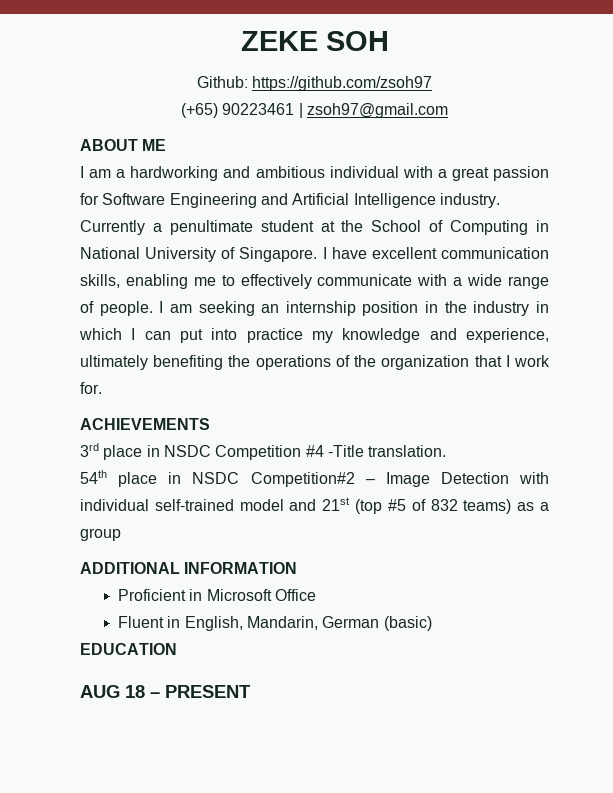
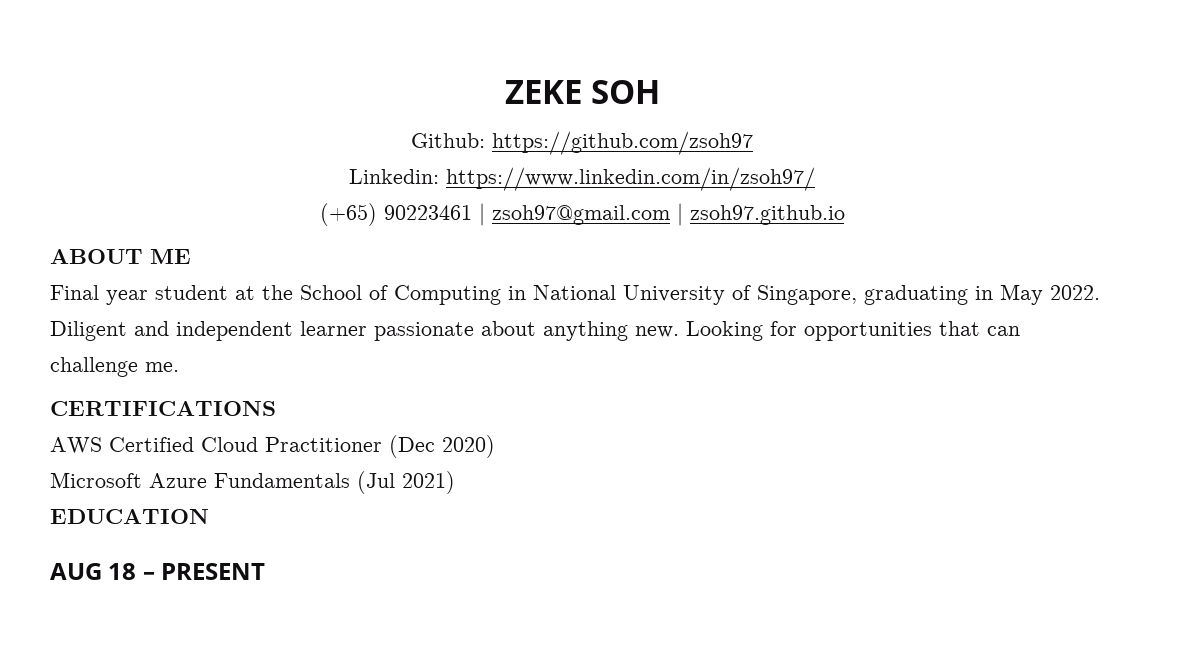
+ Linkedin: https://www.linkedin.com/in/zsoh97/
- (+65) 90223461 | zsoh97@gmail.com
+ (+65) 90223461 | zsoh97@gmail.com | zsoh97.github.io
- I am a hardworking and ambitious individual with a great passion for Software Engineering and Artificial Intelligence industry. Currently a penultimate student at the School of Computing in National University of Singapore. I have excellent communication skills, enabling me to effectively communicate with a wide range of people. I am seeking an internship position in the industry in which I can put into practice my knowledge and experience, ultimately benefiting the operations of the organization that I work for.
- ACHIEVEMENTS
- 3rd place in NSDC Competition #4 -Title translation.
- 54th place in NSDC Competition#2 – Image Detection with individual self-trained model and 21st (top #5 of 832 teams) as a group
- ADDITIONAL INFORMATION
- Proficient in Microsoft Office
- Fluent in English, Mandarin, German (basic)
+ Final year student at the School of Computing in National University of Singapore, graduating in May 2022. Diligent and independent learner passionate about anything new. Looking for opportunities that can challenge me.
+ CERTIFICATIONS
+ AWS Certified Cloud Practitioner (Dec 2020)
+ Microsoft Azure Fundamentals (Jul 2021)

